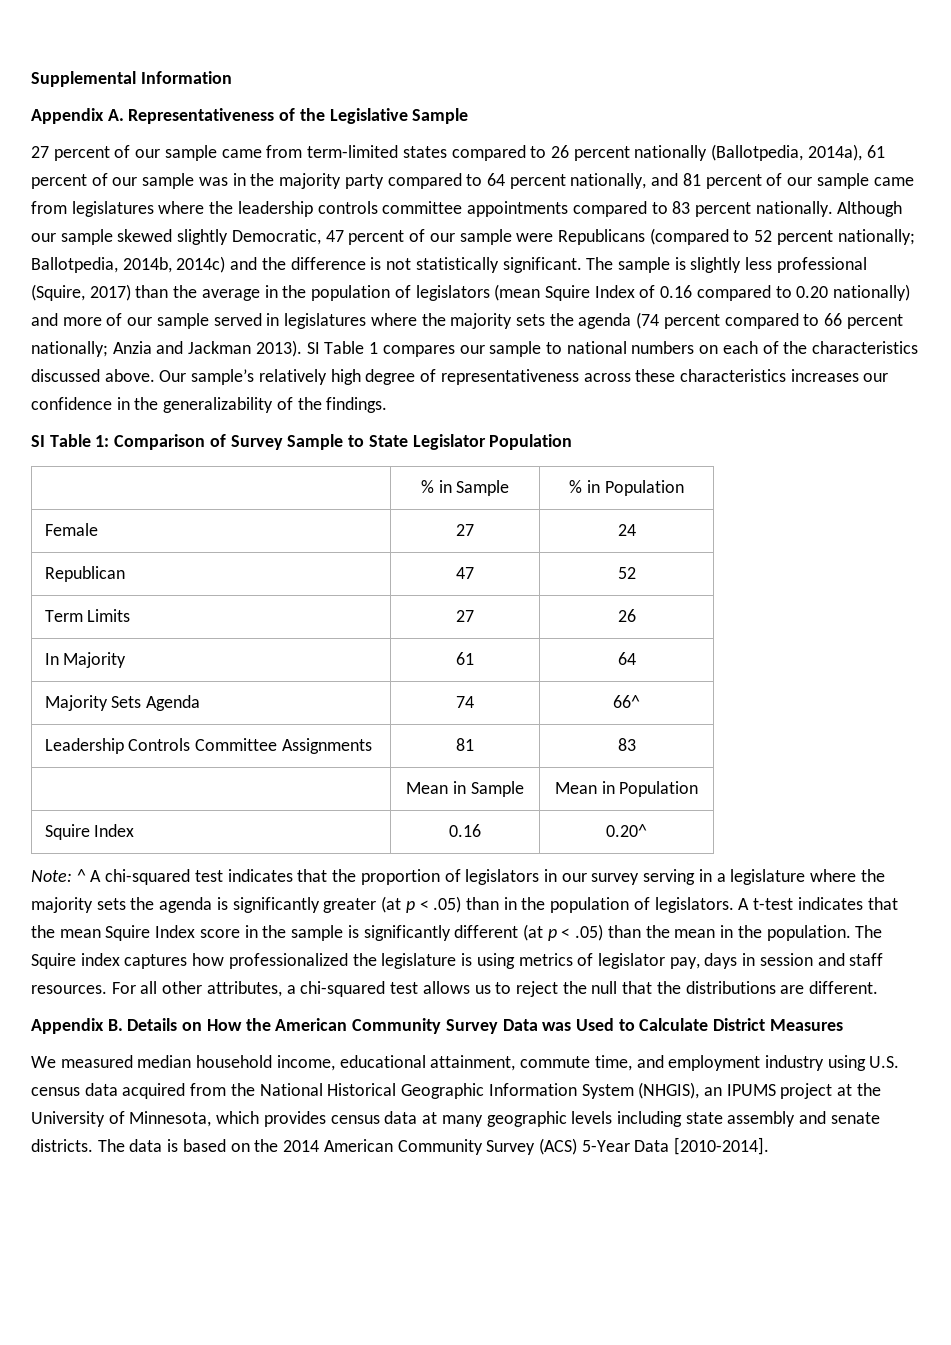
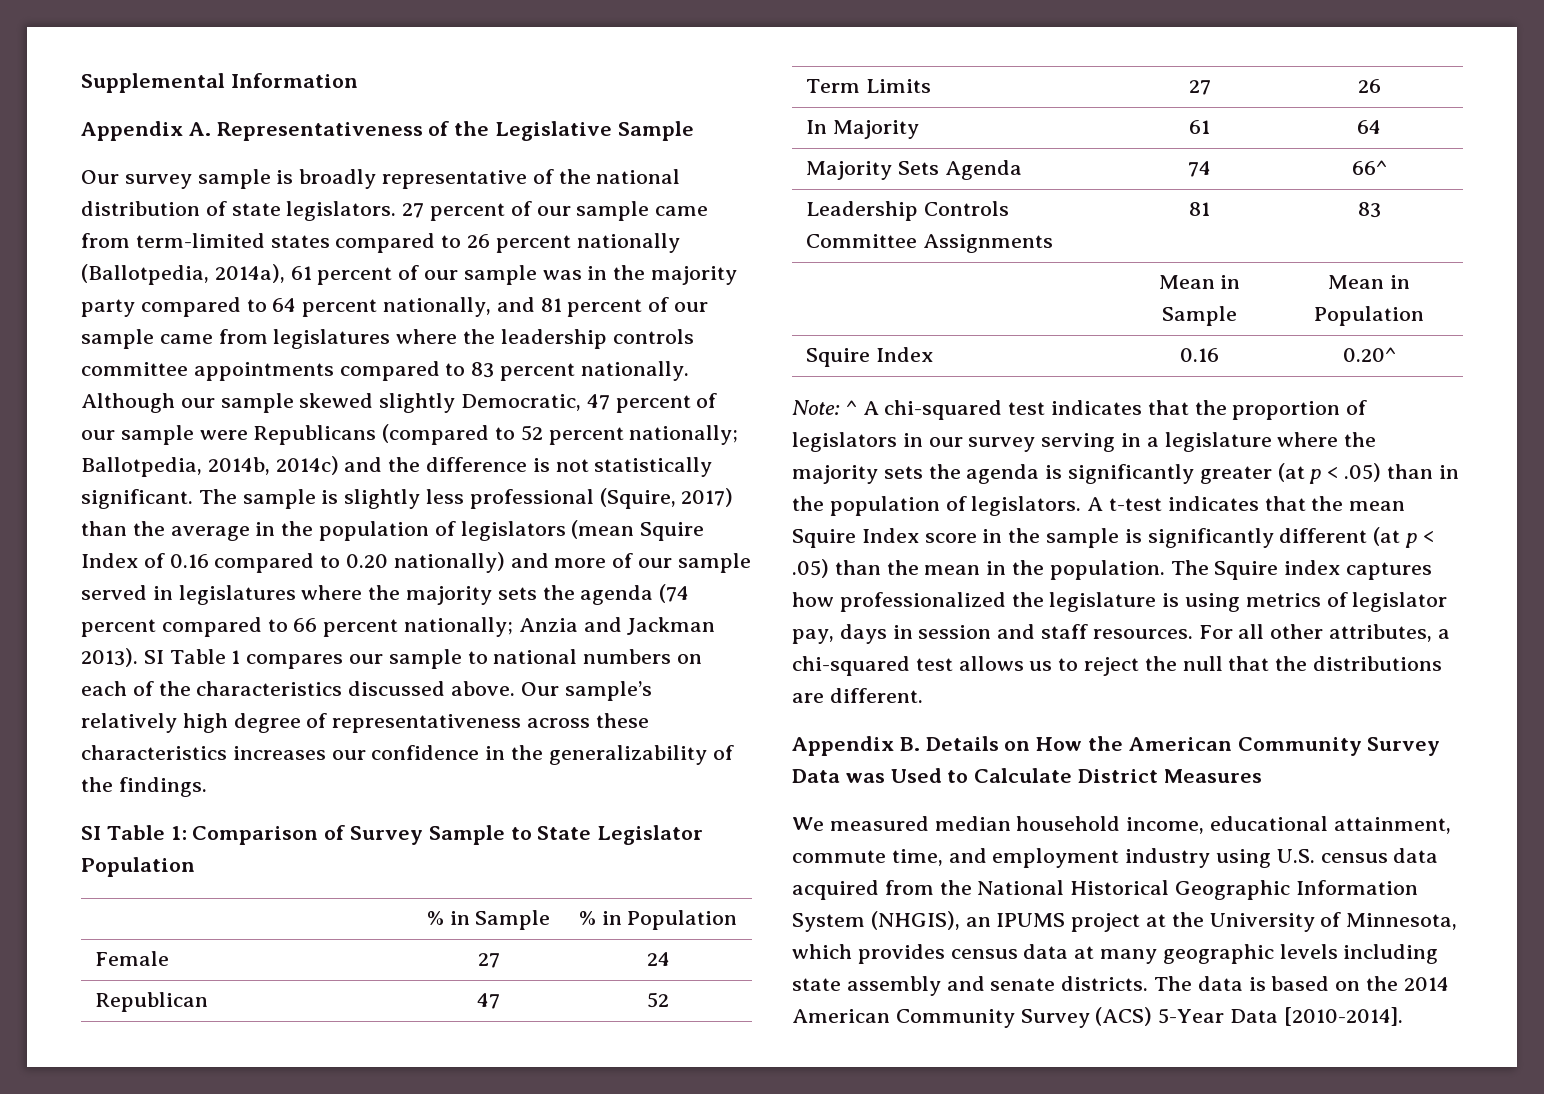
+ Our survey sample is broadly representative of the national distribution of state legislators.

